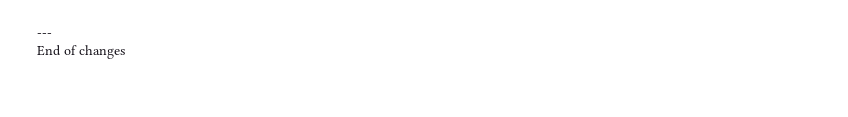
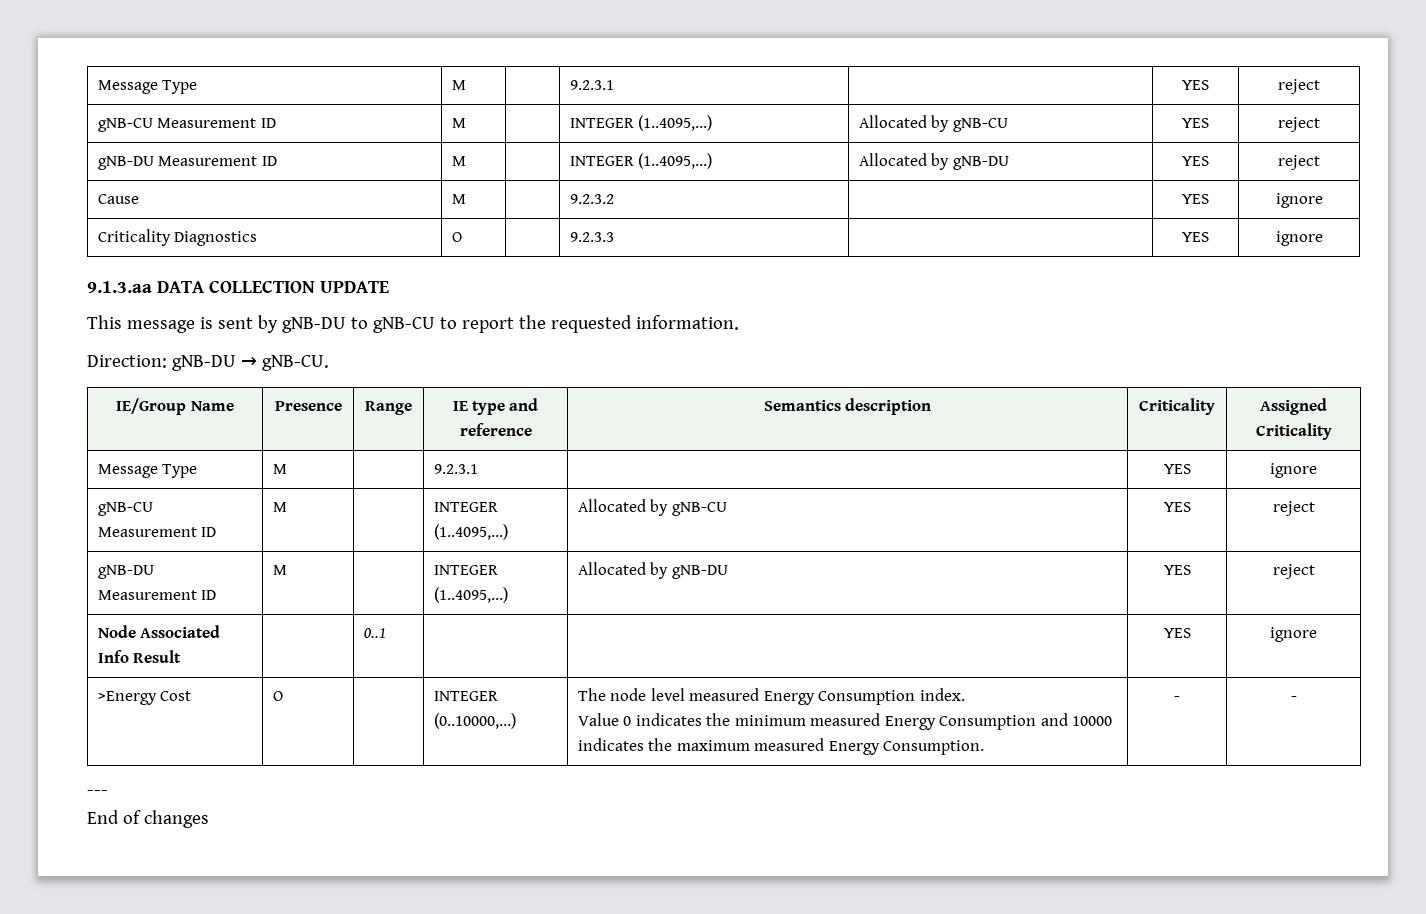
+ Message Type | M | | 9.2.3.1 | | YES | reject
+ gNB-CU Measurement ID | M | | INTEGER (1..4095,...) | Allocated by gNB-CU | YES | reject
+ gNB-DU Measurement ID | M | | INTEGER (1..4095,...) | Allocated by gNB-DU | YES | reject
+ Cause | M | | 9.2.3.2 | | YES | ignore
+ Criticality Diagnostics | O | | 9.2.3.3 | | YES | ignore
+ 9.1.3.aa DATA COLLECTION UPDATE
+ This message is sent by gNB-DU to gNB-CU to report the requested information.
+ Direction: gNB-DU → gNB-CU.
+ IE/Group Name | Presence | Range | IE type and reference | Semantics description | Criticality | Assigned Criticality
+ Message Type | M | | 9.2.3.1 | | YES | ignore
+ gNB-CU Measurement ID | M | | INTEGER (1..4095,...) | Allocated by gNB-CU | YES | reject
+ gNB-DU Measurement ID | M | | INTEGER (1..4095,...) | Allocated by gNB-DU | YES | reject
+ Node Associated Info Result | | 0..1 | | | YES | ignore
+ >Energy Cost | O | | INTEGER (0..10000,…) | The node level measured Energy Consumption index.
+ Value 0 indicates the minimum measured Energy Consumption and 10000 indicates the maximum measured Energy Consumption. | - | -

